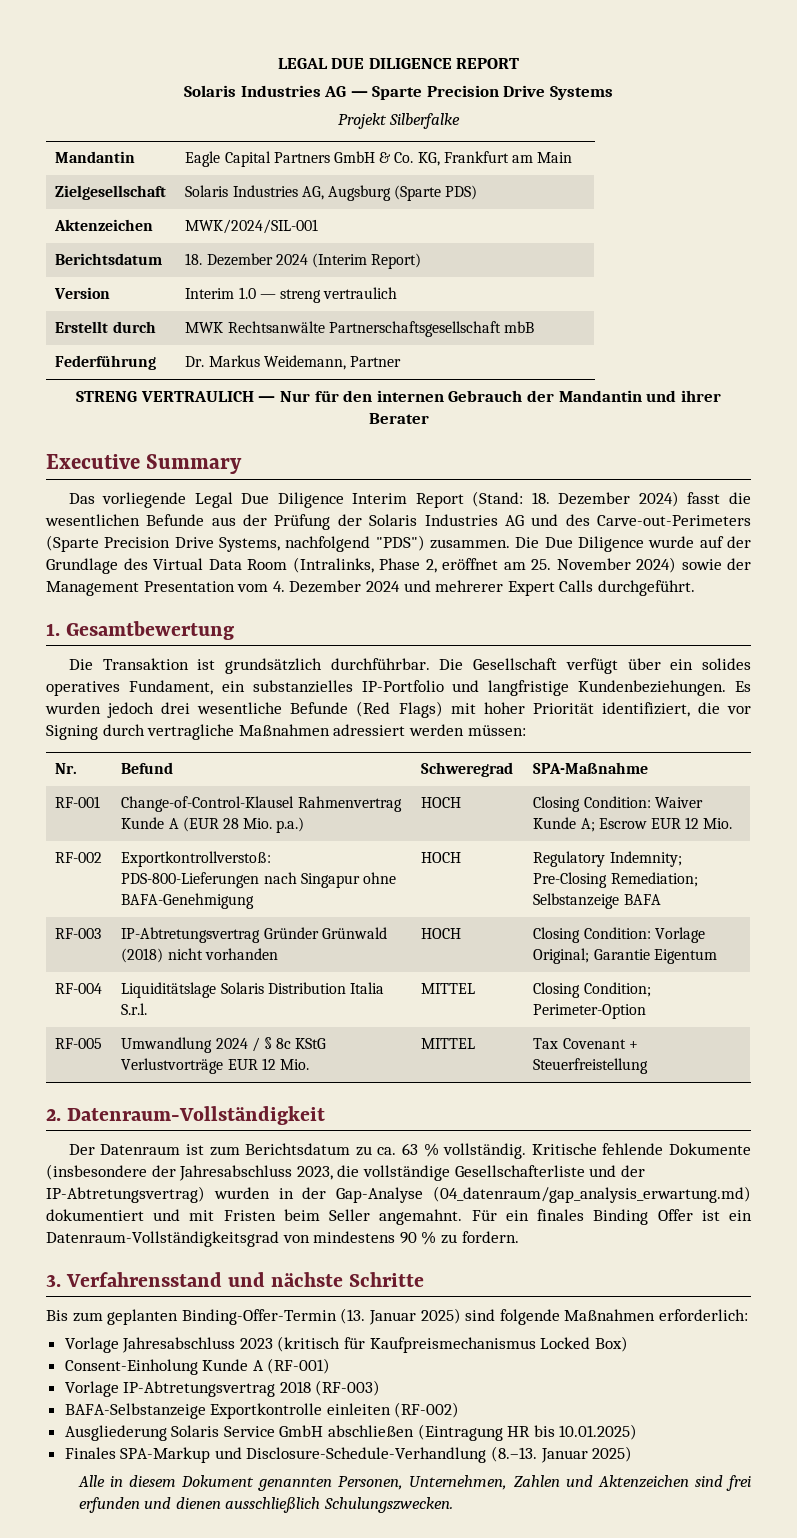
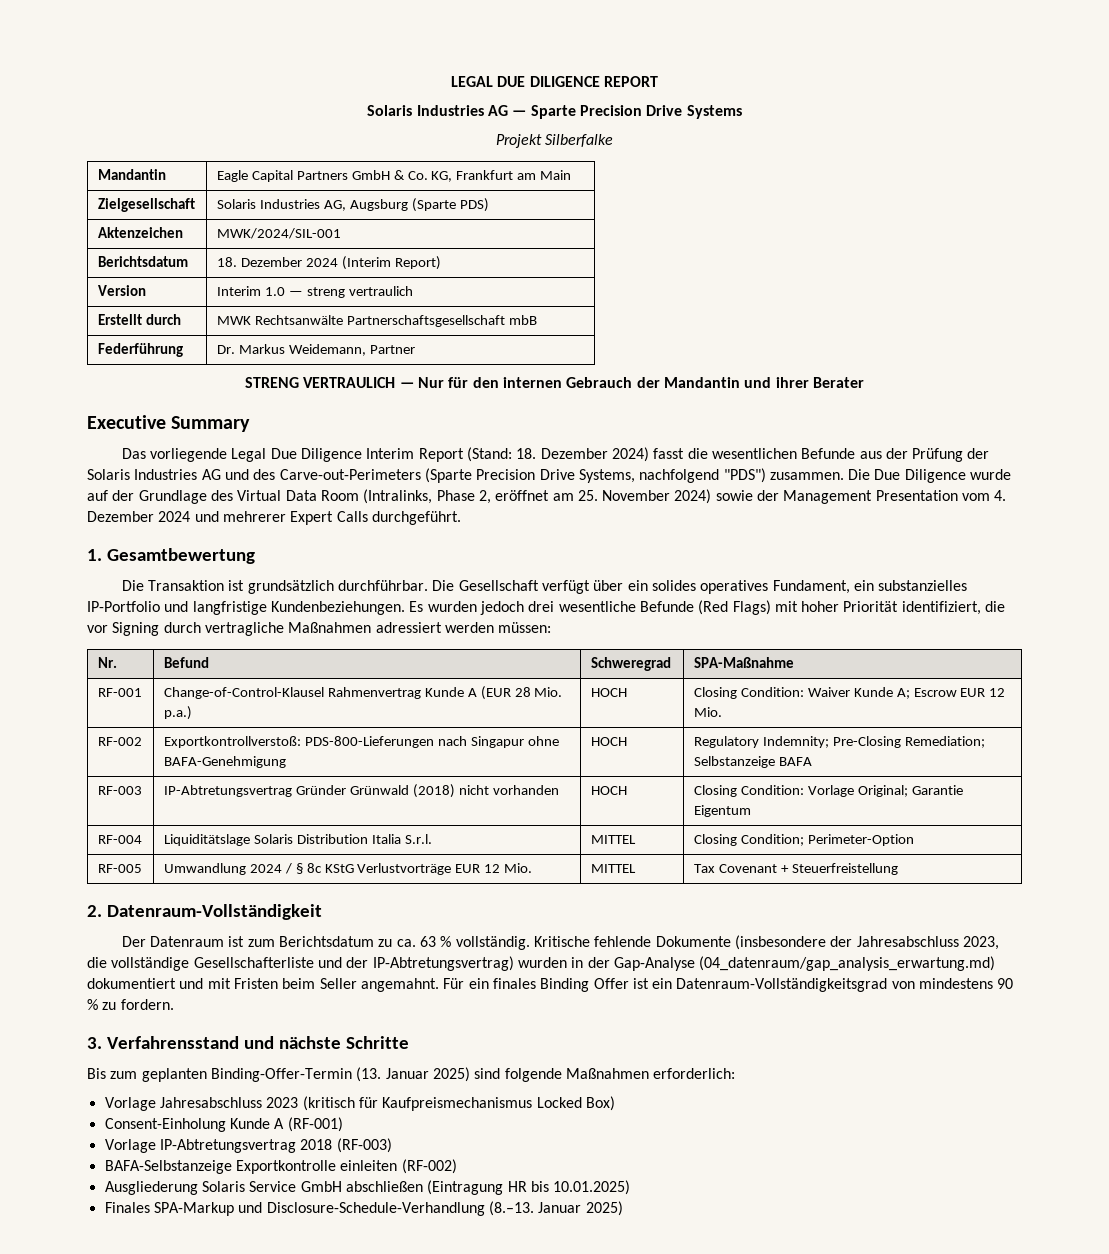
- Alle in diesem Dokument genannten Personen, Unternehmen, Zahlen und Aktenzeichen sind frei erfunden und dienen ausschließlich Schulungszwecken.

